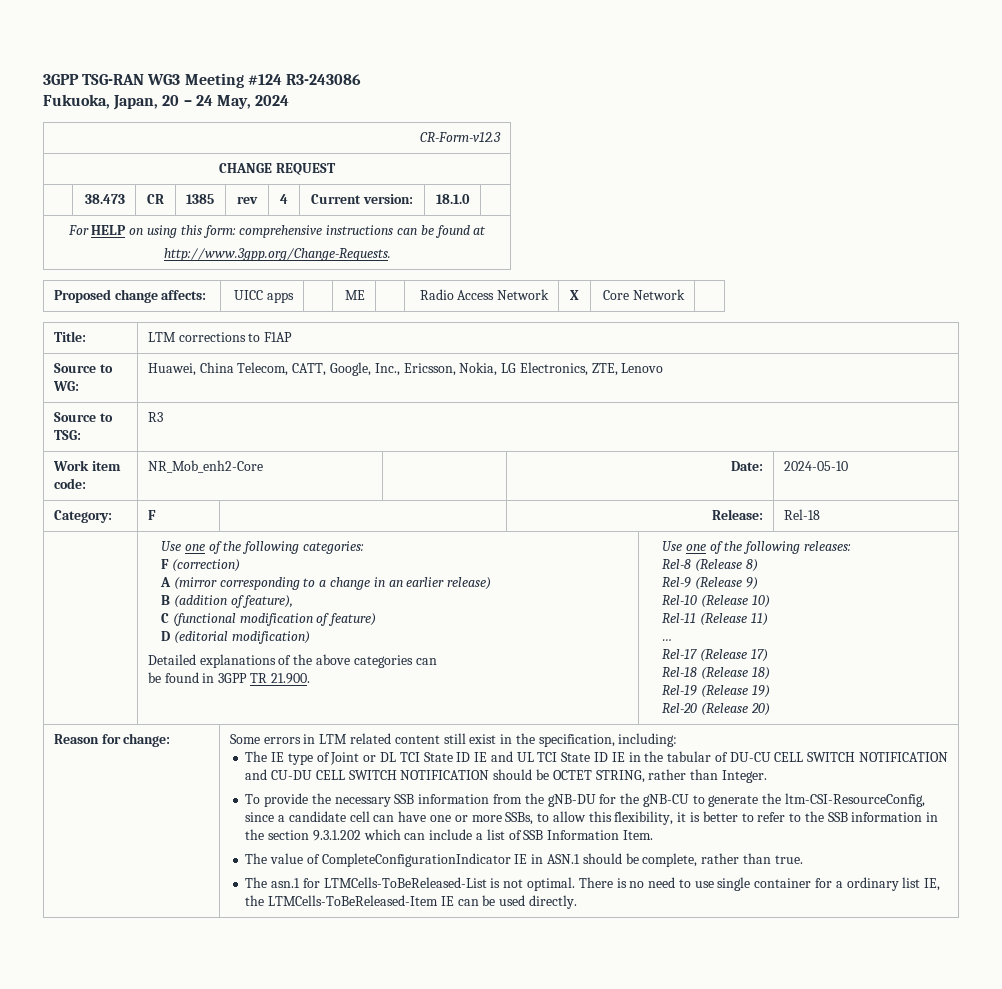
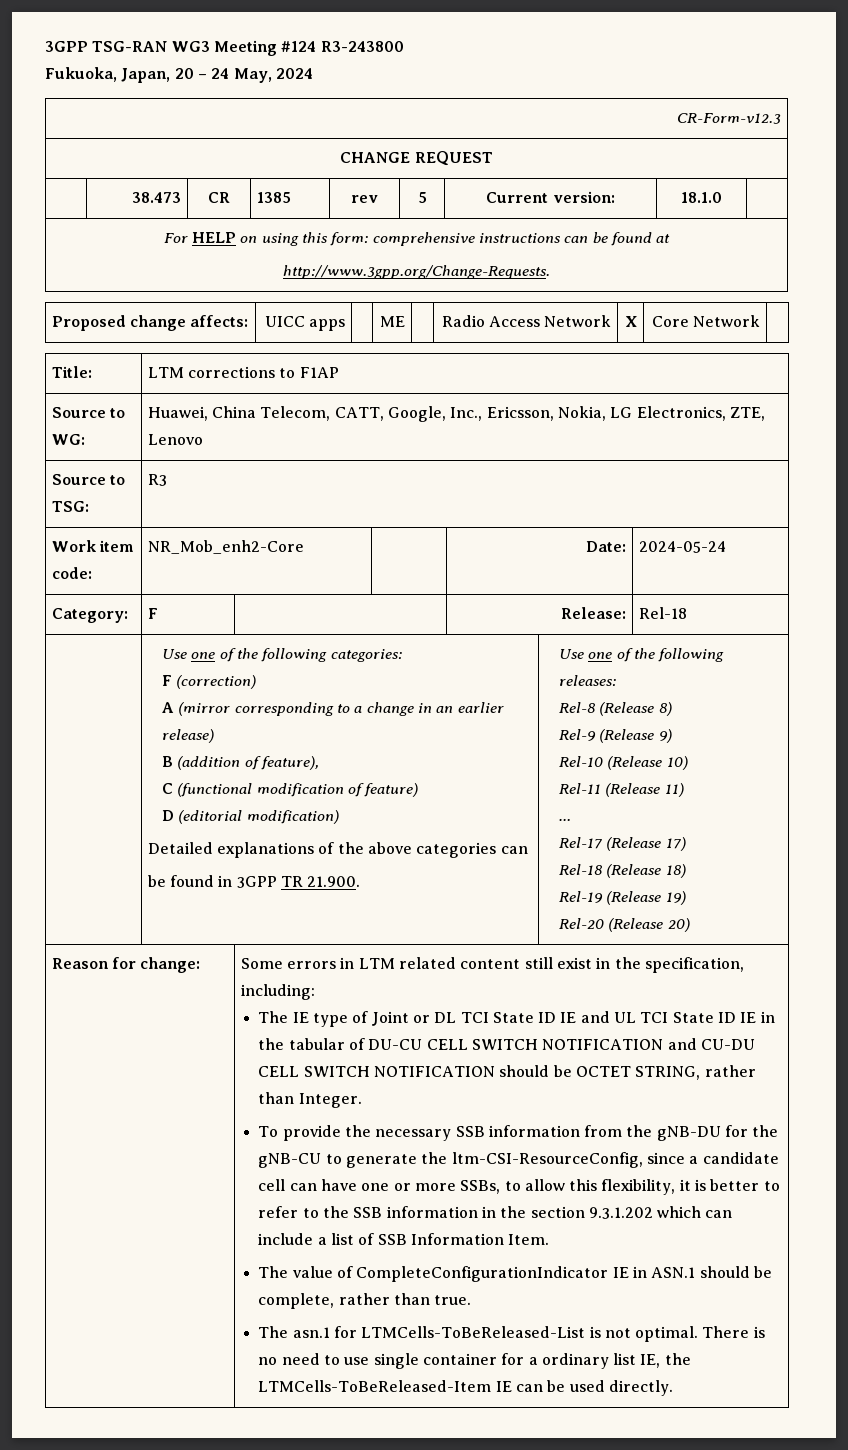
- 3GPP TSG-RAN WG3 Meeting #124 R3-243086
+ 3GPP TSG-RAN WG3 Meeting #124 R3-243800
- | 38.473 | CR | 1385 | rev | 4 | Current version: | 18.1.0 |
+ | 38.473 | CR | 1385 | rev | 5 | Current version: | 18.1.0 |
- Work item code: | NR_Mob_enh2-Core | | Date: | 2024-05-10
+ Work item code: | NR_Mob_enh2-Core | | Date: | 2024-05-24

